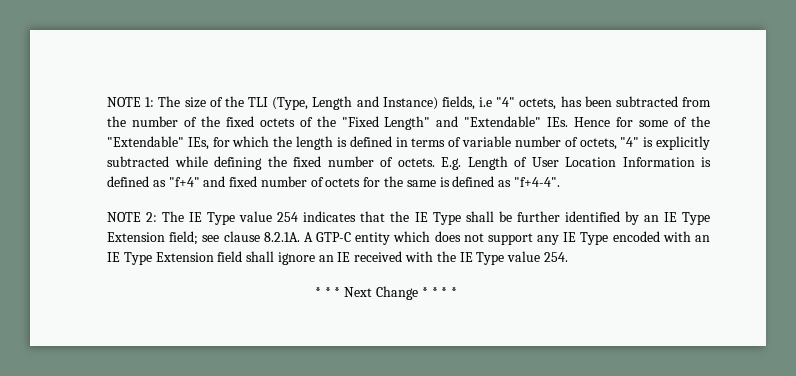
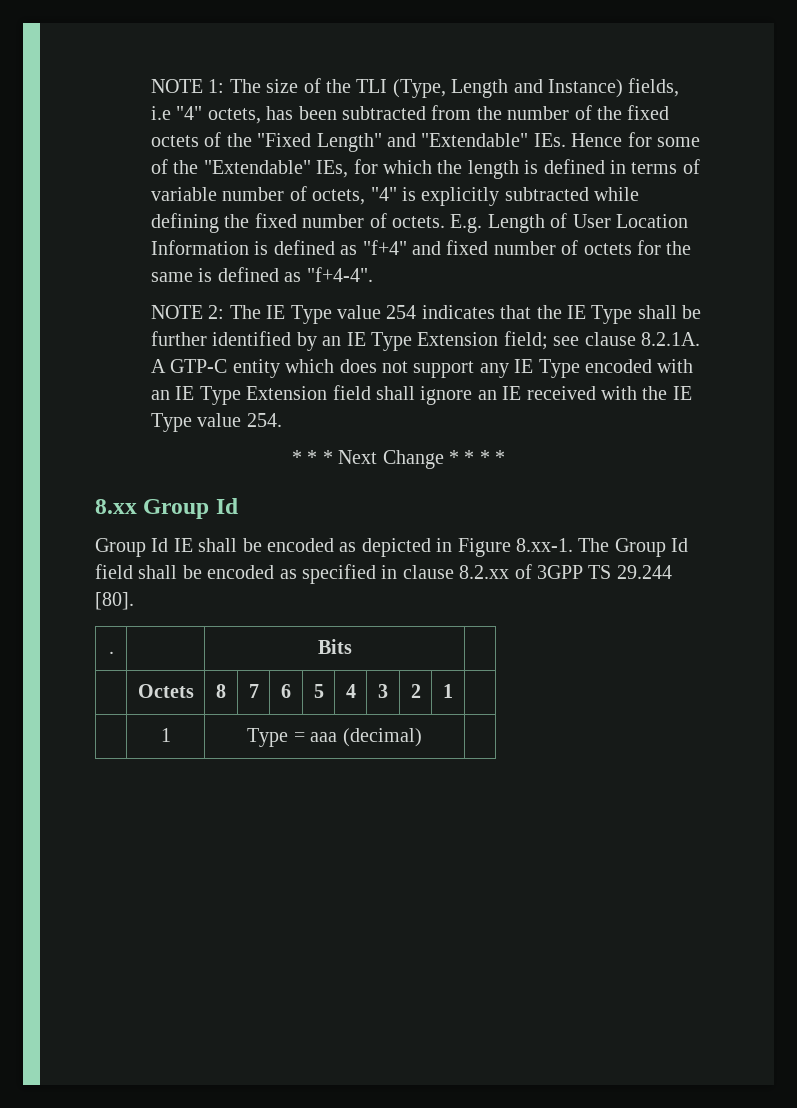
+ 8.xx Group Id
+ Group Id IE shall be encoded as depicted in Figure 8.xx-1. The Group Id field shall be encoded as specified in clause 8.2.xx of 3GPP TS 29.244 [80].
+ . | | Bits |
+ | Octets | 8 | 7 | 6 | 5 | 4 | 3 | 2 | 1 |
+ | 1 | Type = aaa (decimal) |

